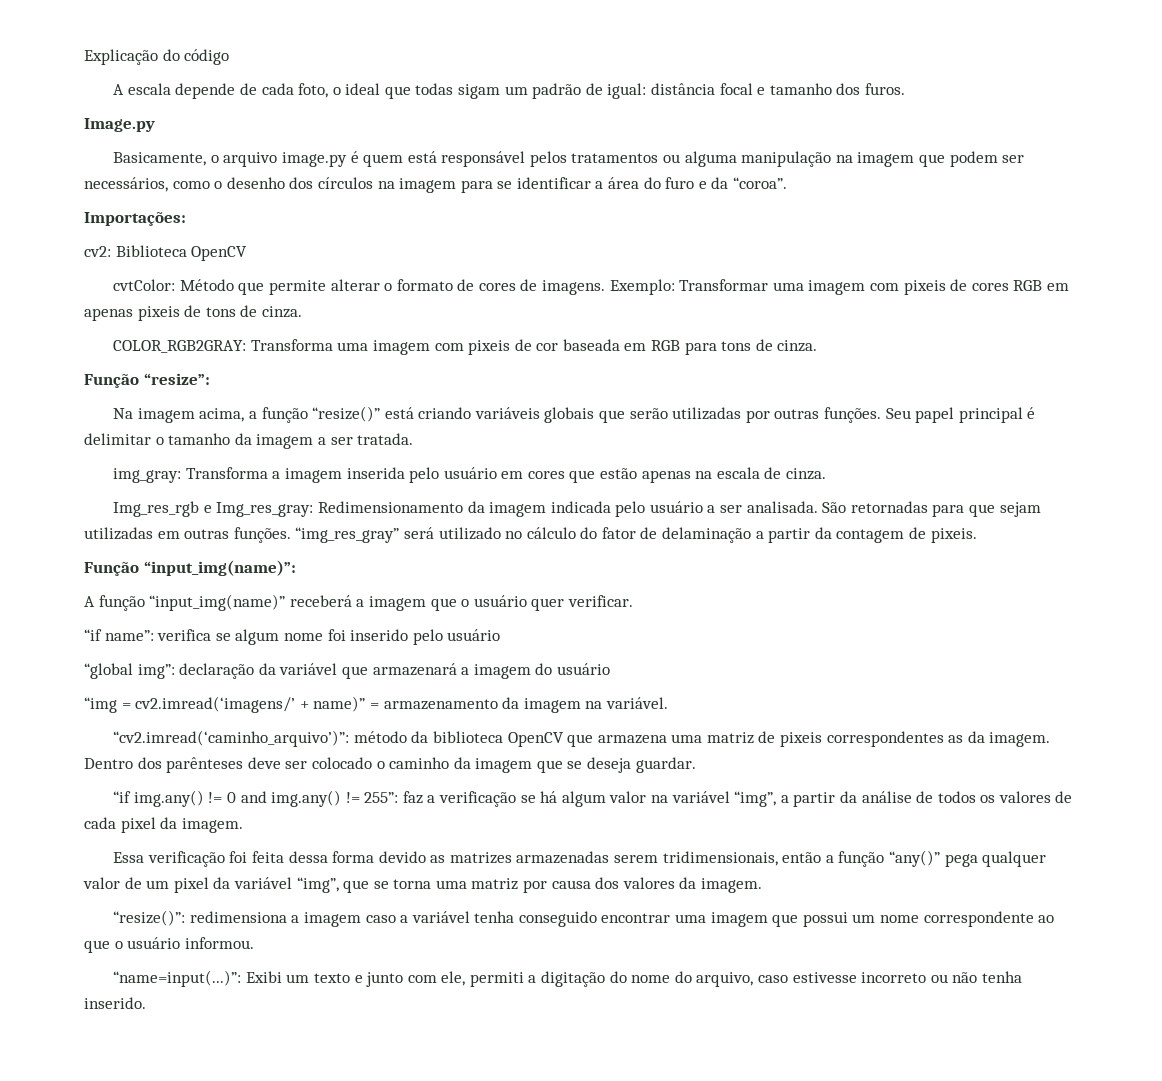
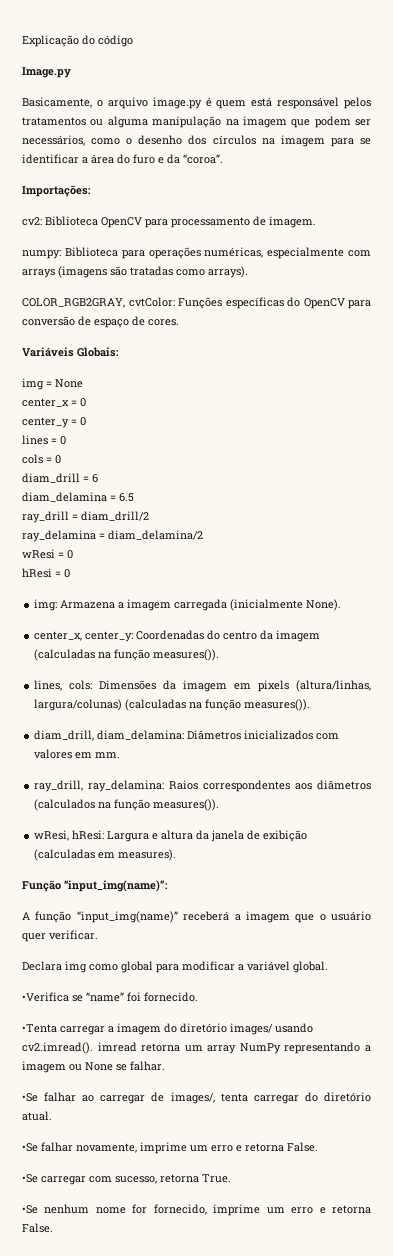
- A escala depende de cada foto, o ideal que todas sigam um padrão de igual: distância focal e tamanho dos furos.
- cv2: Biblioteca OpenCV
- cvtColor: Método que permite alterar o formato de cores de imagens. Exemplo: Transformar uma imagem com pixeis de cores RGB em apenas pixeis de tons de cinza.
- COLOR_RGB2GRAY: Transforma uma imagem com pixeis de cor baseada em RGB para tons de cinza.
- Função “resize”:
- Na imagem acima, a função “resize()” está criando variáveis globais que serão utilizadas por outras funções. Seu papel principal é delimitar o tamanho da imagem a ser tratada.
- img_gray: Transforma a imagem inserida pelo usuário em cores que estão apenas na escala de cinza.
- Img_res_rgb e Img_res_gray: Redimensionamento da imagem indicada pelo usuário a ser analisada. São retornadas para que sejam utilizadas em outras funções. “img_res_gray” será utilizado no cálculo do fator de delaminação a partir da contagem de pixeis.
+ cv2: Biblioteca OpenCV para processamento de imagem.
+ numpy: Biblioteca para operações numéricas, especialmente com arrays (imagens são tratadas como arrays).
+ COLOR_RGB2GRAY, cvtColor: Funções específicas do OpenCV para conversão de espaço de cores.
+ Variáveis Globais:
+ img = None
+ center_x = 0
+ center_y = 0
+ lines = 0
+ cols = 0
+ diam_drill = 6
+ diam_delamina = 6.5
+ ray_drill = diam_drill/2
+ ray_delamina = diam_delamina/2
+ wResi = 0
+ hResi = 0
+ img: Armazena a imagem carregada (inicialmente None).
+ center_x, center_y: Coordenadas do centro da imagem (calculadas na função measures()).
+ lines, cols: Dimensões da imagem em pixels (altura/linhas, largura/colunas) (calculadas na função measures()).
+ diam_drill, diam_delamina: Diâmetros inicializados com valores em mm.
+ ray_drill, ray_delamina: Raios correspondentes aos diâmetros (calculados na função measures()).
+ wResi, hResi: Largura e altura da janela de exibição (calculadas em measures).
- “if name”: verifica se algum nome foi inserido pelo usuário
- “global img”: declaração da variável que armazenará a imagem do usuário
- “img = cv2.imread(‘imagens/’ + name)” = armazenamento da imagem na variável.
- “cv2.imread(‘caminho_arquivo’)”: método da biblioteca OpenCV que armazena uma matriz de pixeis correspondentes as da imagem. Dentro dos parênteses deve ser colocado o caminho da imagem que se deseja guardar.
- “if img.any() != 0 and img.any() != 255”: faz a verificação se há algum valor na variável “img”, a partir da análise de todos os valores de cada pixel da imagem.
- Essa verificação foi feita dessa forma devido as matrizes armazenadas serem tridimensionais, então a função “any()” pega qualquer valor de um pixel da variável “img”, que se torna uma matriz por causa dos valores da imagem.
- “resize()”: redimensiona a imagem caso a variável tenha conseguido encontrar uma imagem que possui um nome correspondente ao que o usuário informou.
- “name=input(...)”: Exibi um texto e junto com ele, permiti a digitação do nome do arquivo, caso estivesse incorreto ou não tenha inserido.
+ Declara img como global para modificar a variável global.
+ •Verifica se “name” foi fornecido.
+ •Tenta carregar a imagem do diretório images/ usando cv2.imread(). imread retorna um array NumPy representando a imagem ou None se falhar.
+ •Se falhar ao carregar de images/, tenta carregar do diretório atual.
+ •Se falhar novamente, imprime um erro e retorna False.
+ •Se carregar com sucesso, retorna True.
+ •Se nenhum nome for fornecido, imprime um erro e retorna False.

